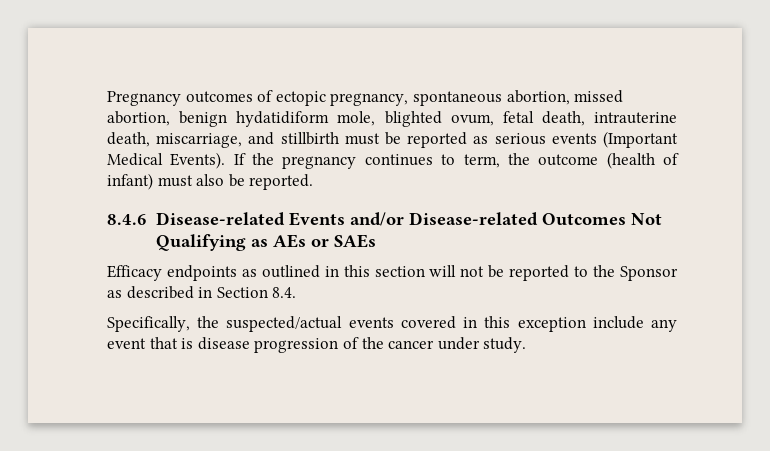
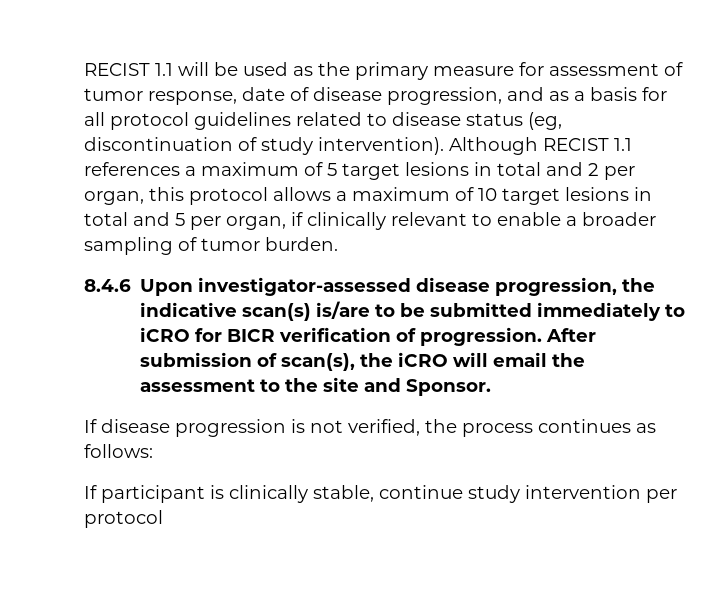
- Pregnancy outcomes of ectopic pregnancy, spontaneous abortion, missed abortion, benign hydatidiform mole, blighted ovum, fetal death, intrauterine death, miscarriage, and stillbirth must be reported as serious events (Important Medical Events). If the pregnancy continues to term, the outcome (health of infant) must also be reported.
- 8.4.6 Disease-related Events and/or Disease-related Outcomes Not Qualifying as AEs or SAEs
- Efficacy endpoints as outlined in this section will not be reported to the Sponsor as described in Section 8.4.
- Specifically, the suspected/actual events covered in this exception include any event that is disease progression of the cancer under study.
+ RECIST 1.1 will be used as the primary measure for assessment of tumor response, date of disease progression, and as a basis for all protocol guidelines related to disease status (eg, discontinuation of study intervention). Although RECIST 1.1 references a maximum of 5 target lesions in total and 2 per organ, this protocol allows a maximum of 10 target lesions in total and 5 per organ, if clinically relevant to enable a broader sampling of tumor burden.
+ 8.4.6 Upon investigator-assessed disease progression, the indicative scan(s) is/are to be submitted immediately to iCRO for BICR verification of progression. After submission of scan(s), the iCRO will email the assessment to the site and Sponsor.
+ If disease progression is not verified, the process continues as follows:
+ If participant is clinically stable, continue study intervention per protocol

